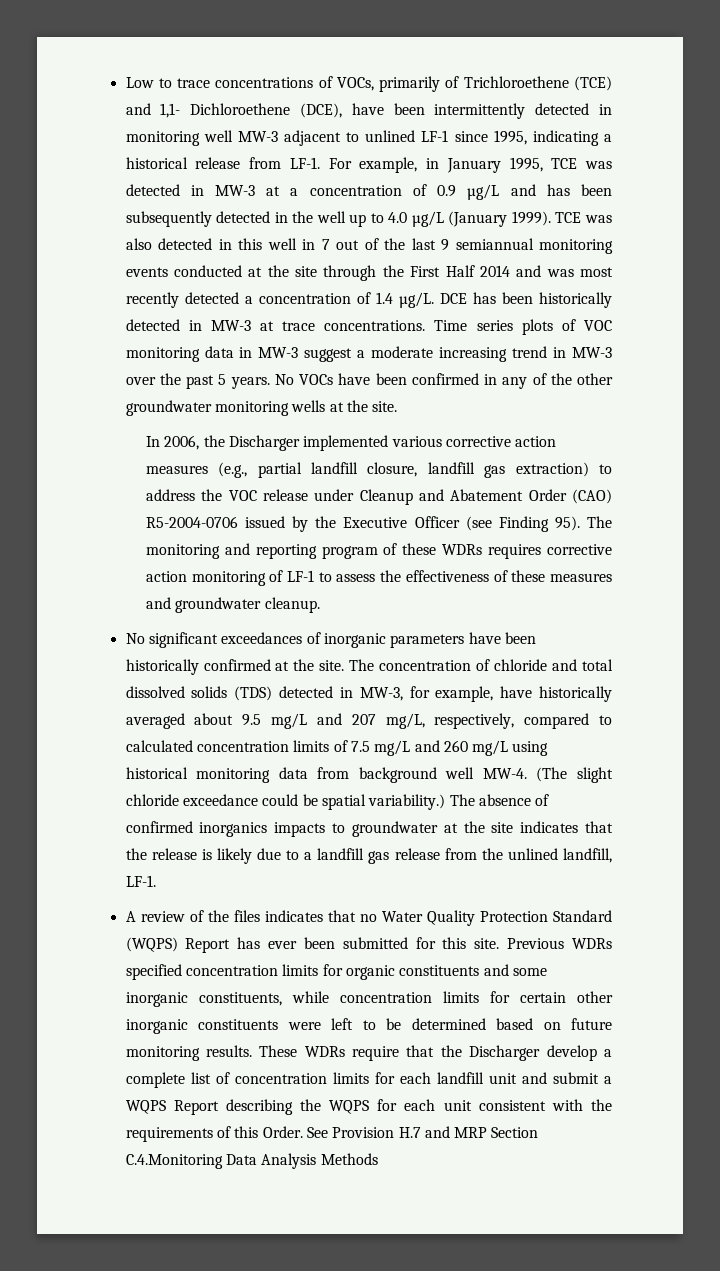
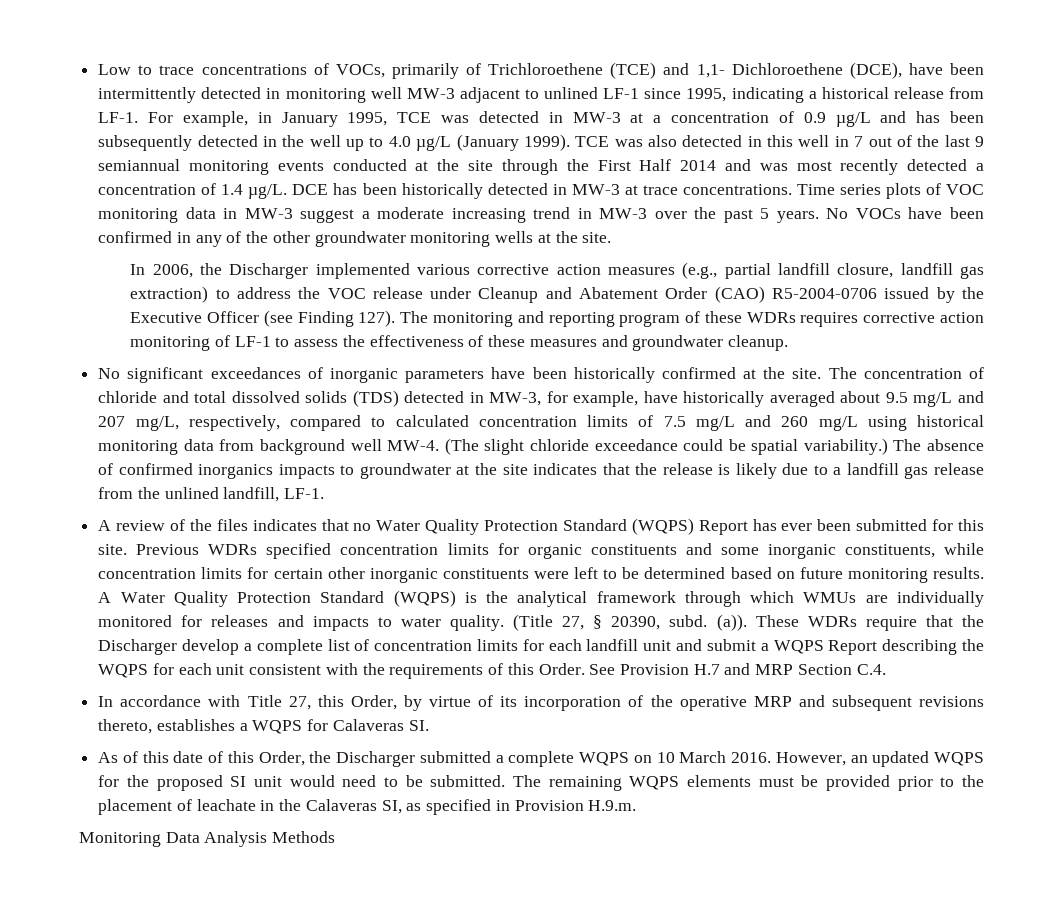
- In 2006, the Discharger implemented various corrective action measures (e.g., partial landfill closure, landfill gas extraction) to address the VOC release under Cleanup and Abatement Order (CAO) R5-2004-0706 issued by the Executive Officer (see Finding 95).
+ In 2006, the Discharger implemented various corrective action measures (e.g., partial landfill closure, landfill gas extraction) to address the VOC release under Cleanup and Abatement Order (CAO) R5-2004-0706 issued by the Executive Officer (see Finding 127).
+ A Water Quality Protection Standard (WQPS) is the analytical framework through which WMUs are individually monitored for releases and impacts to water quality. (Title 27, § 20390, subd. (a)).
- See Provision H.7 and MRP Section C.4.Monitoring Data Analysis Methods
+ See Provision H.7 and MRP Section C.4.
+ In accordance with Title 27, this Order, by virtue of its incorporation of the operative MRP and subsequent revisions thereto, establishes a WQPS for Calaveras SI.
+ As of this date of this Order, the Discharger submitted a complete WQPS on 10 March 2016. However, an updated WQPS for the proposed SI unit would need to be submitted. The remaining WQPS elements must be provided prior to the placement of leachate in the Calaveras SI, as specified in Provision H.9.m.
+ Monitoring Data Analysis Methods

